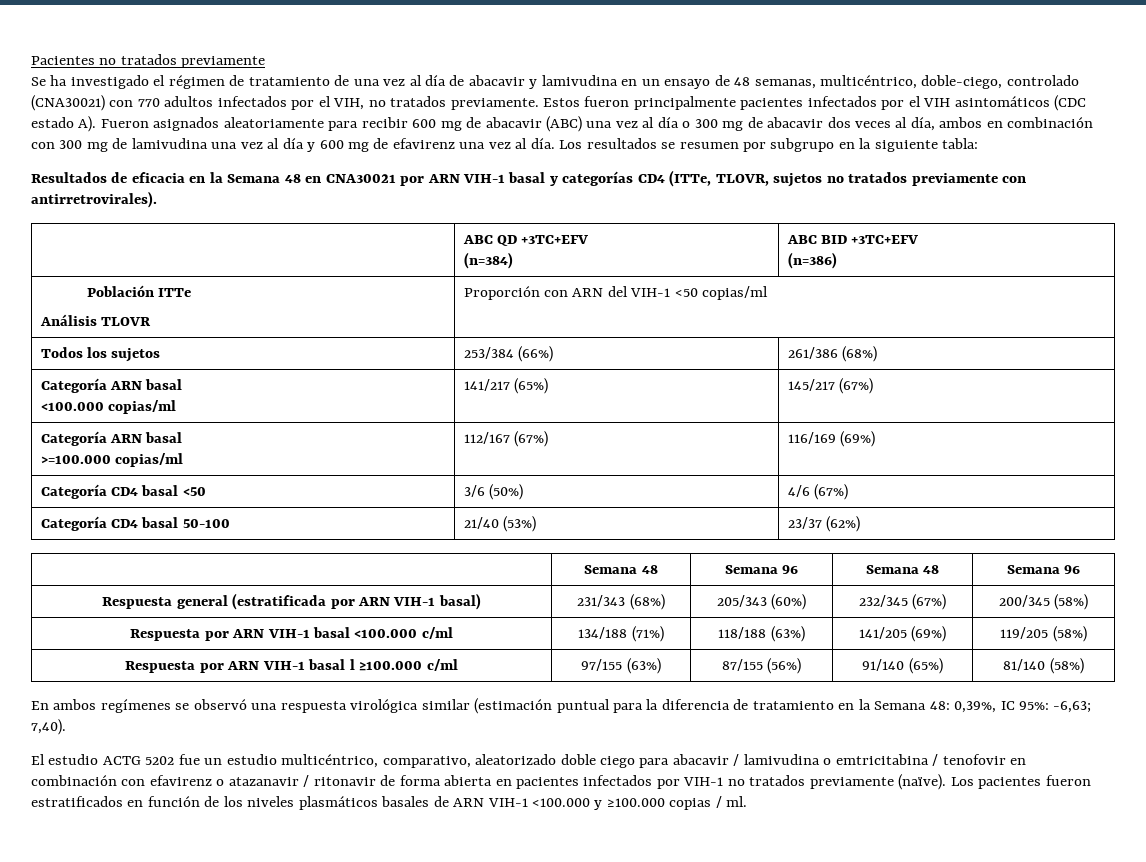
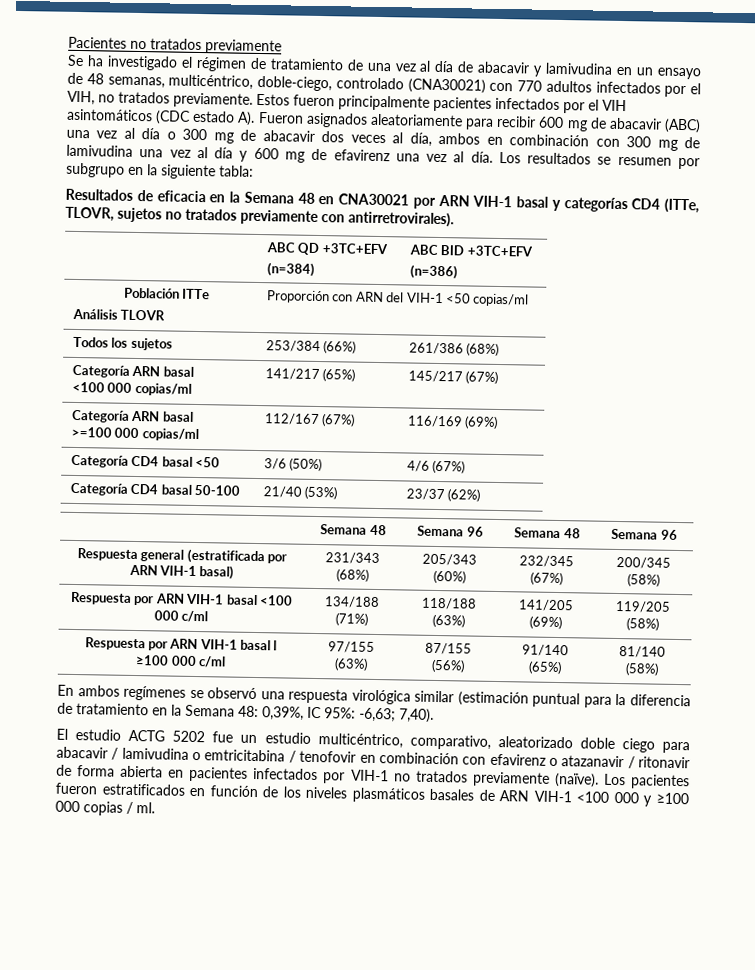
  Todos los sujetos | 253/384 (66%) | 261/386 (68%)
  Categoría ARN basal
- <100.000 copias/ml | 141/217 (65%) | 145/217 (67%)
+ <100 000 copias/ml | 141/217 (65%) | 145/217 (67%)
  Categoría ARN basal
- >=100.000 copias/ml | 112/167 (67%) | 116/169 (69%)
+ >=100 000 copias/ml | 112/167 (67%) | 116/169 (69%)
- Respuesta por ARN VIH-1 basal <100.000 c/ml | 134/188 (71%) | 118/188 (63%) | 141/205 (69%) | 119/205 (58%)
+ Respuesta por ARN VIH-1 basal <100 000 c/ml | 134/188 (71%) | 118/188 (63%) | 141/205 (69%) | 119/205 (58%)
- Respuesta por ARN VIH-1 basal l ≥100.000 c/ml | 97/155 (63%) | 87/155 (56%) | 91/140 (65%) | 81/140 (58%)
+ Respuesta por ARN VIH-1 basal l ≥100 000 c/ml | 97/155 (63%) | 87/155 (56%) | 91/140 (65%) | 81/140 (58%)
- Los pacientes fueron estratificados en función de los niveles plasmáticos basales de ARN VIH-1 <100.000 y ≥100.000 copias / ml.
+ Los pacientes fueron estratificados en función de los niveles plasmáticos basales de ARN VIH-1 <100 000 y ≥100 000 copias / ml.

